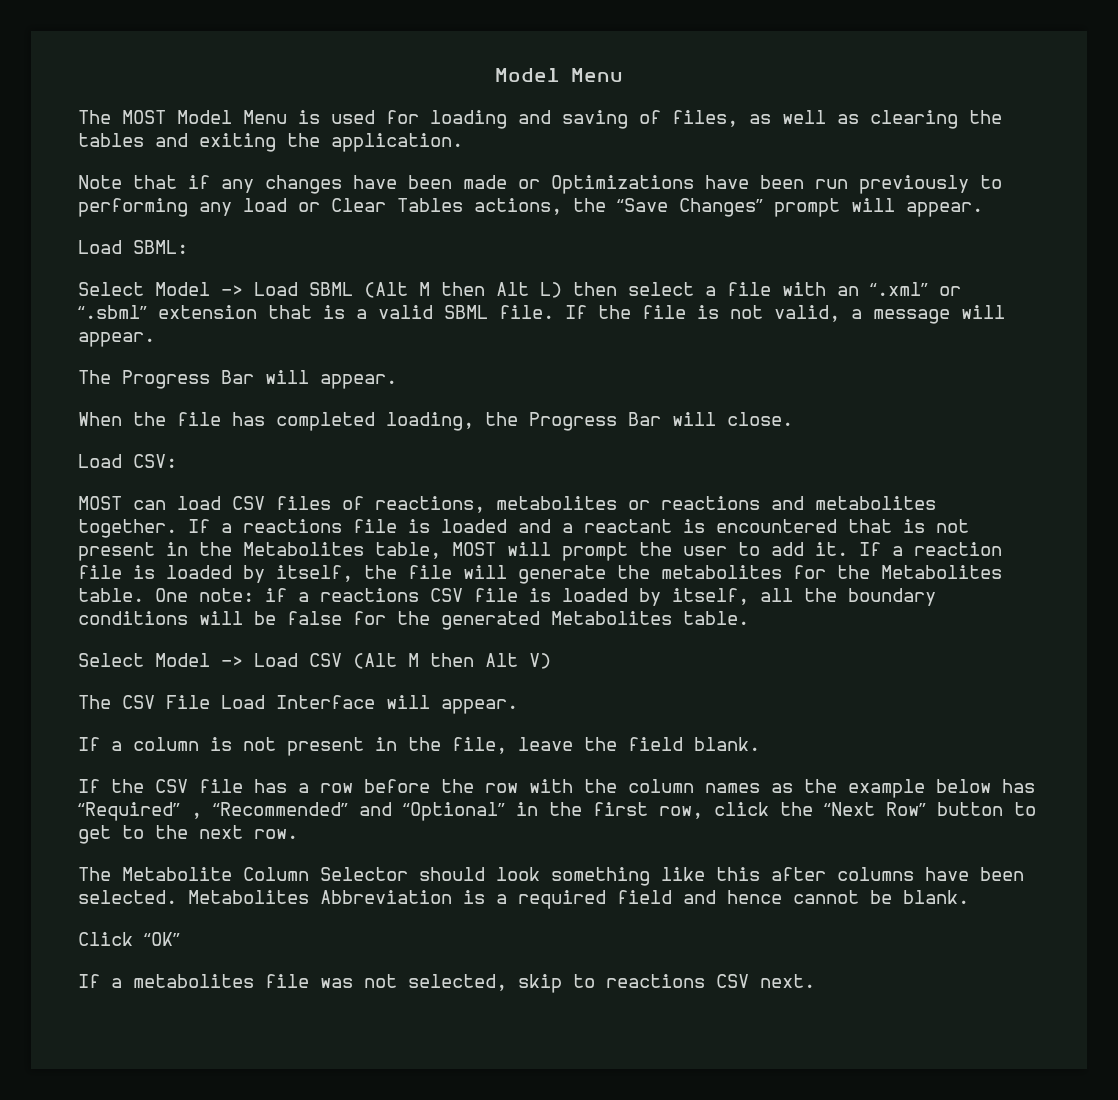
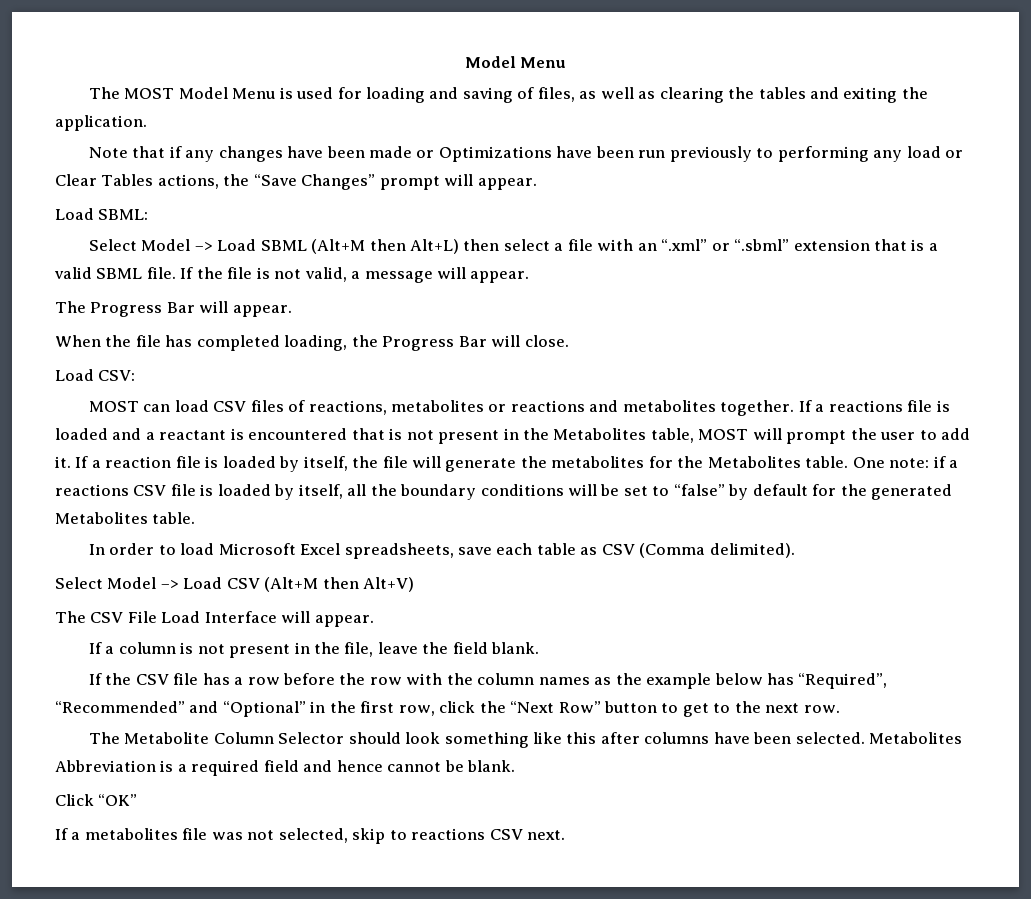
- Select Model –> Load SBML (Alt M then Alt L) then select a file with an “.xml” or “.sbml” extension that is a valid SBML file.
+ Select Model –> Load SBML (Alt+M then Alt+L) then select a file with an “.xml” or “.sbml” extension that is a valid SBML file.
- One note: if a reactions CSV file is loaded by itself, all the boundary conditions will be false for the generated Metabolites table.
+ One note: if a reactions CSV file is loaded by itself, all the boundary conditions will be set to “false” by default for the generated Metabolites table.
+ In order to load Microsoft Excel spreadsheets, save each table as CSV (Comma delimited).
- Select Model –> Load CSV (Alt M then Alt V)
+ Select Model –> Load CSV (Alt+M then Alt+V)
- If the CSV file has a row before the row with the column names as the example below has “Required” , “Recommended” and “Optional” in the first row, click the “Next Row” button to get to the next row.
+ If the CSV file has a row before the row with the column names as the example below has “Required”, “Recommended” and “Optional” in the first row, click the “Next Row” button to get to the next row.

